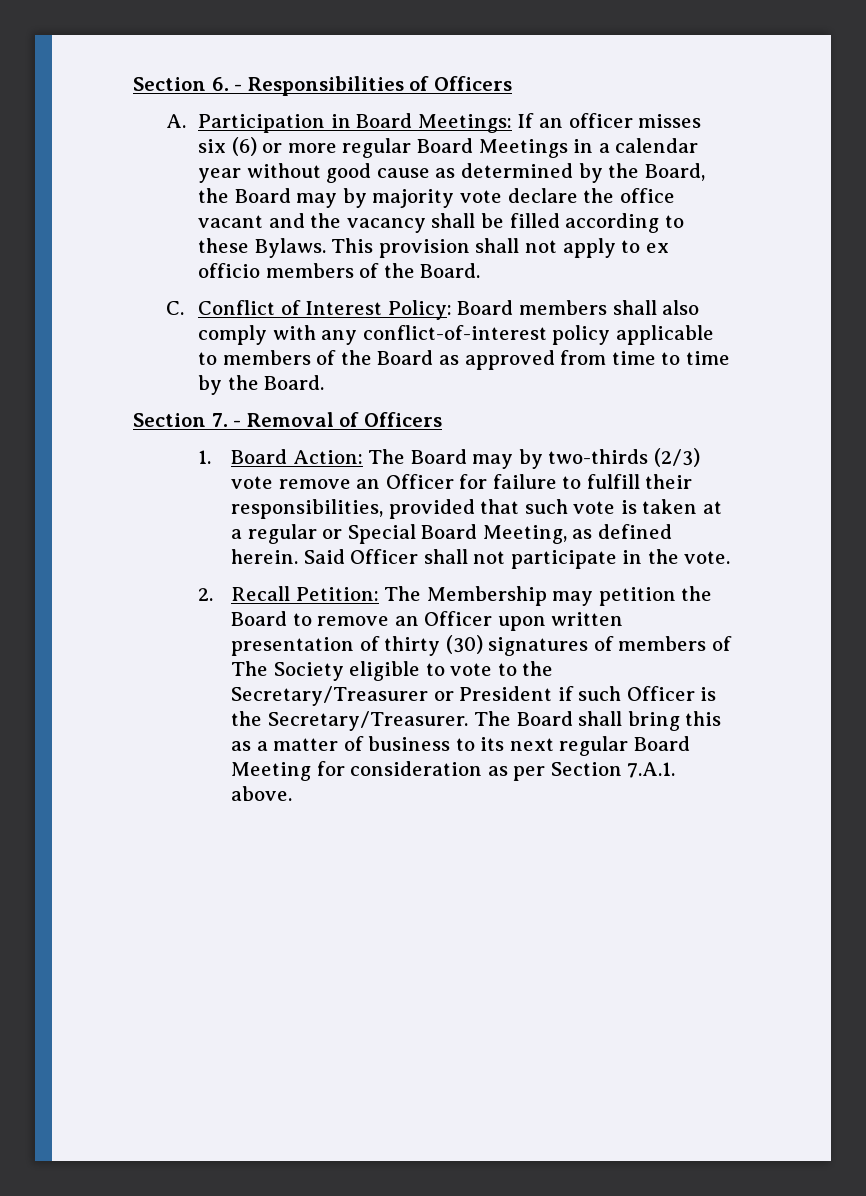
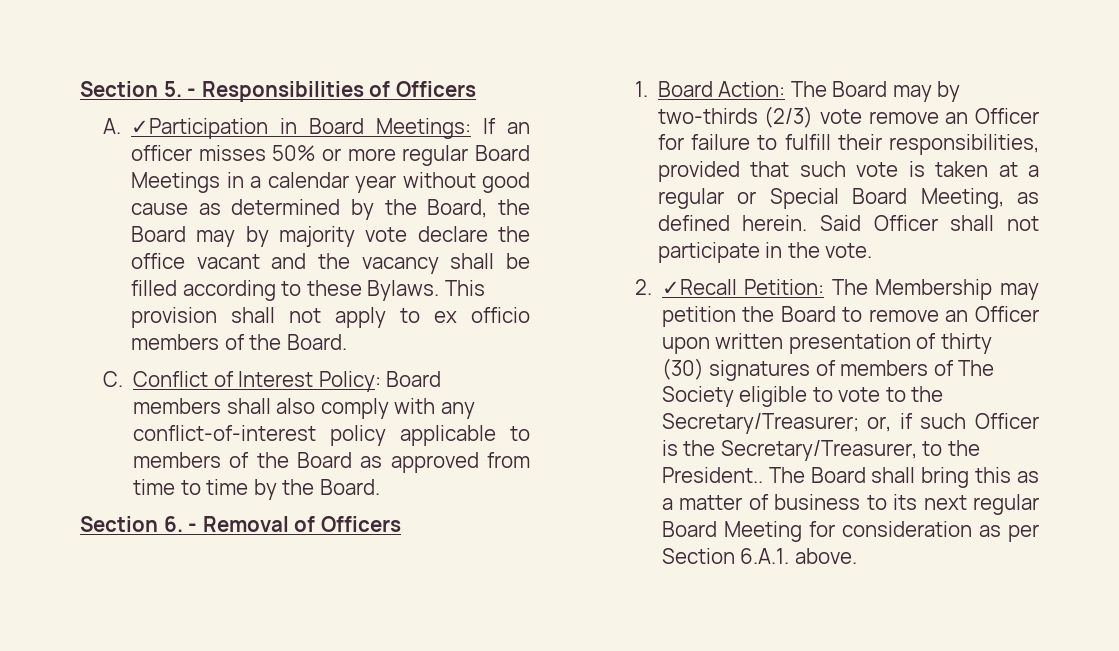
- Section 6. - Responsibilities of Officers
+ Section 5. - Responsibilities of Officers
- A. Participation in Board Meetings: If an officer misses six (6) or more regular Board Meetings in a calendar year without good cause as determined by the Board, the Board may by majority vote declare the office vacant and the vacancy shall be filled according to these Bylaws.
+ A. ✓Participation in Board Meetings: If an officer misses 50% or more regular Board Meetings in a calendar year without good cause as determined by the Board, the Board may by majority vote declare the office vacant and the vacancy shall be filled according to these Bylaws.
- Section 7. - Removal of Officers
+ Section 6. - Removal of Officers
- 2. Recall Petition: The Membership may petition the Board to remove an Officer upon written presentation of thirty (30) signatures of members of The Society eligible to vote to the Secretary/Treasurer or President if such Officer is the Secretary/Treasurer.
+ 2. ✓Recall Petition: The Membership may petition the Board to remove an Officer upon written presentation of thirty (30) signatures of members of The Society eligible to vote to the Secretary/Treasurer; or, if such Officer is the Secretary/Treasurer, to the President..
- The Board shall bring this as a matter of business to its next regular Board Meeting for consideration as per Section 7.A.1. above.
+ The Board shall bring this as a matter of business to its next regular Board Meeting for consideration as per Section 6.A.1. above.

